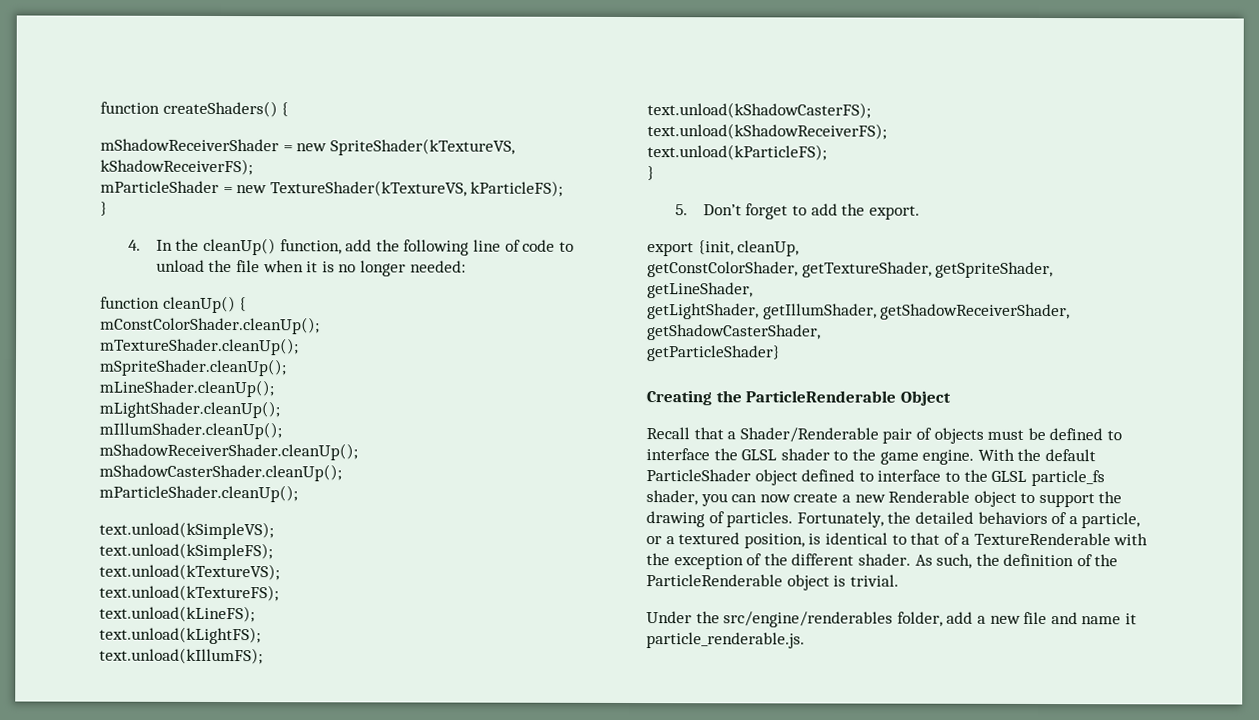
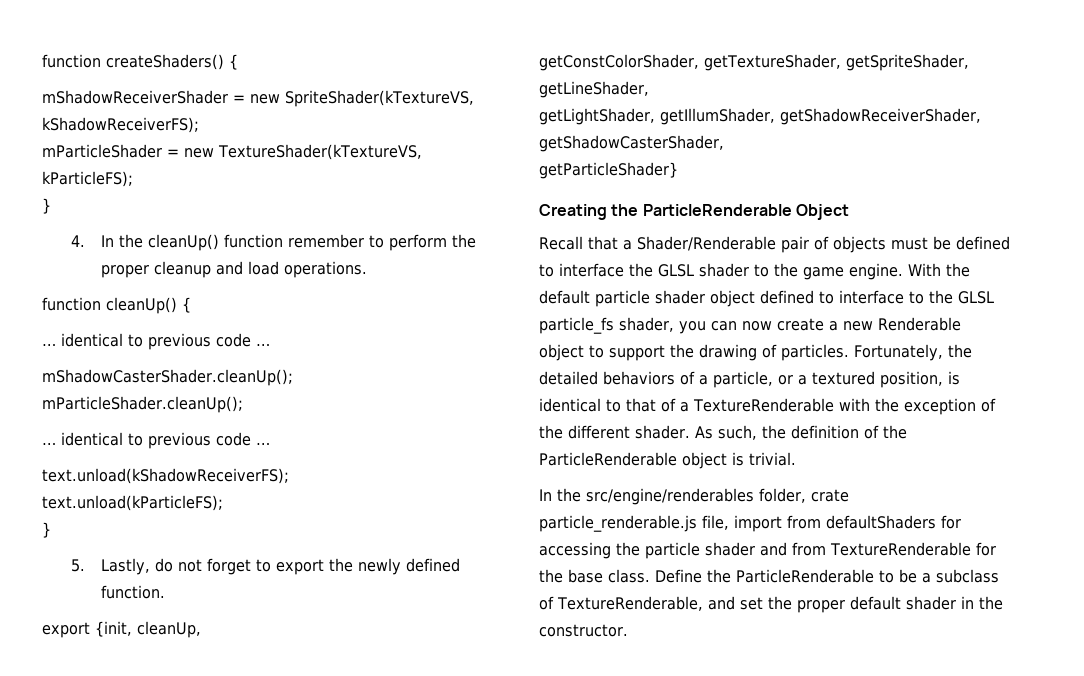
- 4. In the cleanUp() function, add the following line of code to unload the file when it is no longer needed:
+ 4. In the cleanUp() function remember to perform the proper cleanup and load operations.
  function cleanUp() {
- mConstColorShader.cleanUp();
- mTextureShader.cleanUp();
- mSpriteShader.cleanUp();
- mLineShader.cleanUp();
- mLightShader.cleanUp();
- mIllumShader.cleanUp();
- mShadowReceiverShader.cleanUp();
+ … identical to previous code …
  mShadowCasterShader.cleanUp();
  mParticleShader.cleanUp();
- text.unload(kSimpleVS);
- text.unload(kSimpleFS);
- text.unload(kTextureVS);
- text.unload(kTextureFS);
- text.unload(kLineFS);
- text.unload(kLightFS);
- text.unload(kIllumFS);
- text.unload(kShadowCasterFS);
+ … identical to previous code …
  text.unload(kShadowReceiverFS);
  text.unload(kParticleFS);
  }
- 5. Don’t forget to add the export.
+ 5. Lastly, do not forget to export the newly defined function.
- With the default ParticleShader object defined to interface to the GLSL particle_fs shader, you can now create a new Renderable object to support the drawing of particles.
+ With the default particle shader object defined to interface to the GLSL particle_fs shader, you can now create a new Renderable object to support the drawing of particles.
- Under the src/engine/renderables folder, add a new file and name it particle_renderable.js.
+ In the src/engine/renderables folder, crate particle_renderable.js file, import from defaultShaders for accessing the particle shader and from TextureRenderable for the base class. Define the ParticleRenderable to be a subclass of TextureRenderable, and set the proper default shader in the constructor.

